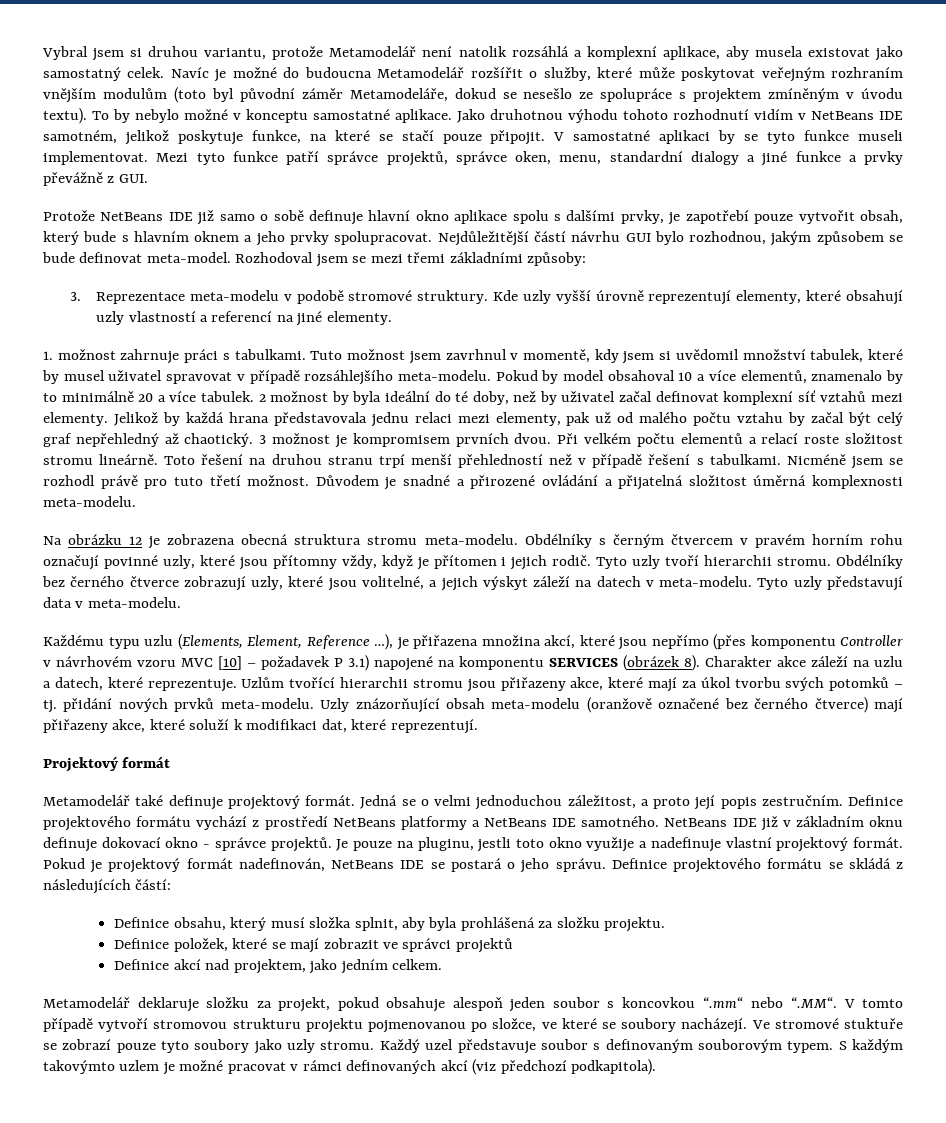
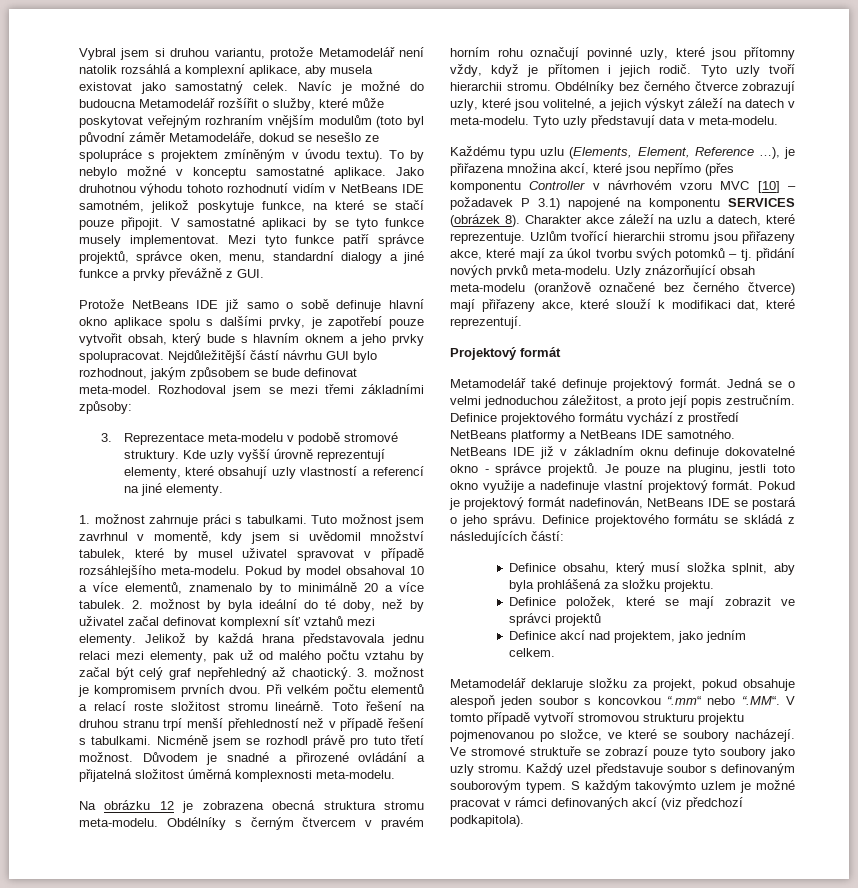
- V samostatné aplikaci by se tyto funkce museli implementovat.
+ V samostatné aplikaci by se tyto funkce musely implementovat.
- Nejdůležitější částí návrhu GUI bylo rozhodnou, jakým způsobem se bude definovat meta-model.
+ Nejdůležitější částí návrhu GUI bylo rozhodnout, jakým způsobem se bude definovat meta-model.
- 2 možnost by byla ideální do té doby, než by uživatel začal definovat komplexní síť vztahů mezi elementy.
+ 2. možnost by byla ideální do té doby, než by uživatel začal definovat komplexní síť vztahů mezi elementy.
- 3 možnost je kompromisem prvních dvou.
+ 3. možnost je kompromisem prvních dvou.
- Uzly znázorňující obsah meta-modelu (oranžově označené bez černého čtverce) mají přiřazeny akce, které soluží k modifikaci dat, které reprezentují.
+ Uzly znázorňující obsah meta-modelu (oranžově označené bez černého čtverce) mají přiřazeny akce, které slouží k modifikaci dat, které reprezentují.
- NetBeans IDE již v základním oknu definuje dokovací okno - správce projektů.
+ NetBeans IDE již v základním oknu definuje dokovatelné okno - správce projektů.
- Ve stromové stuktuře se zobrazí pouze tyto soubory jako uzly stromu.
+ Ve stromové struktuře se zobrazí pouze tyto soubory jako uzly stromu.

